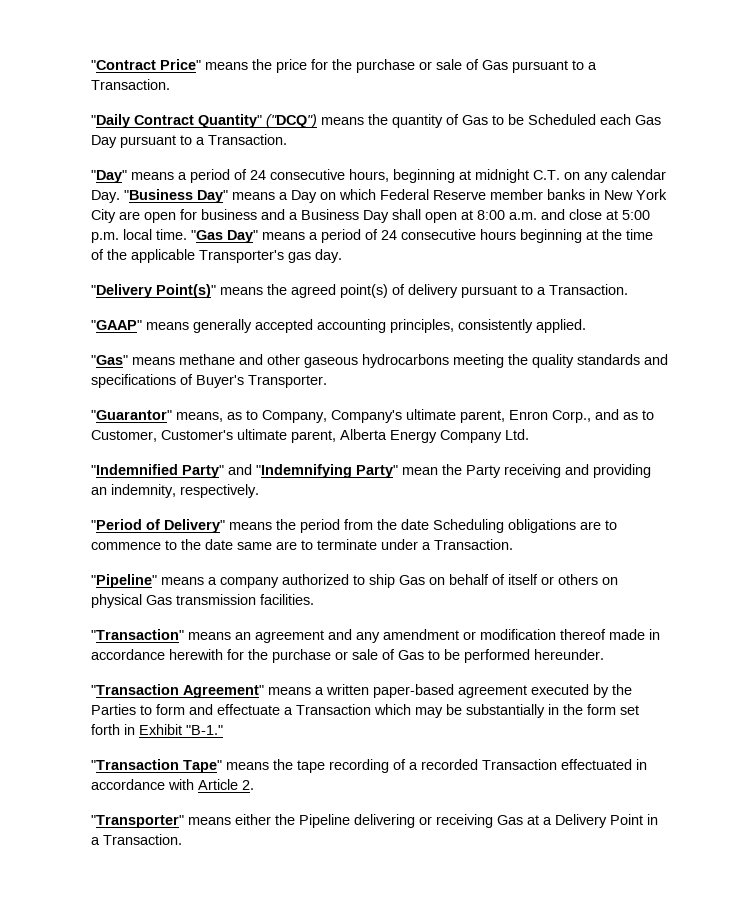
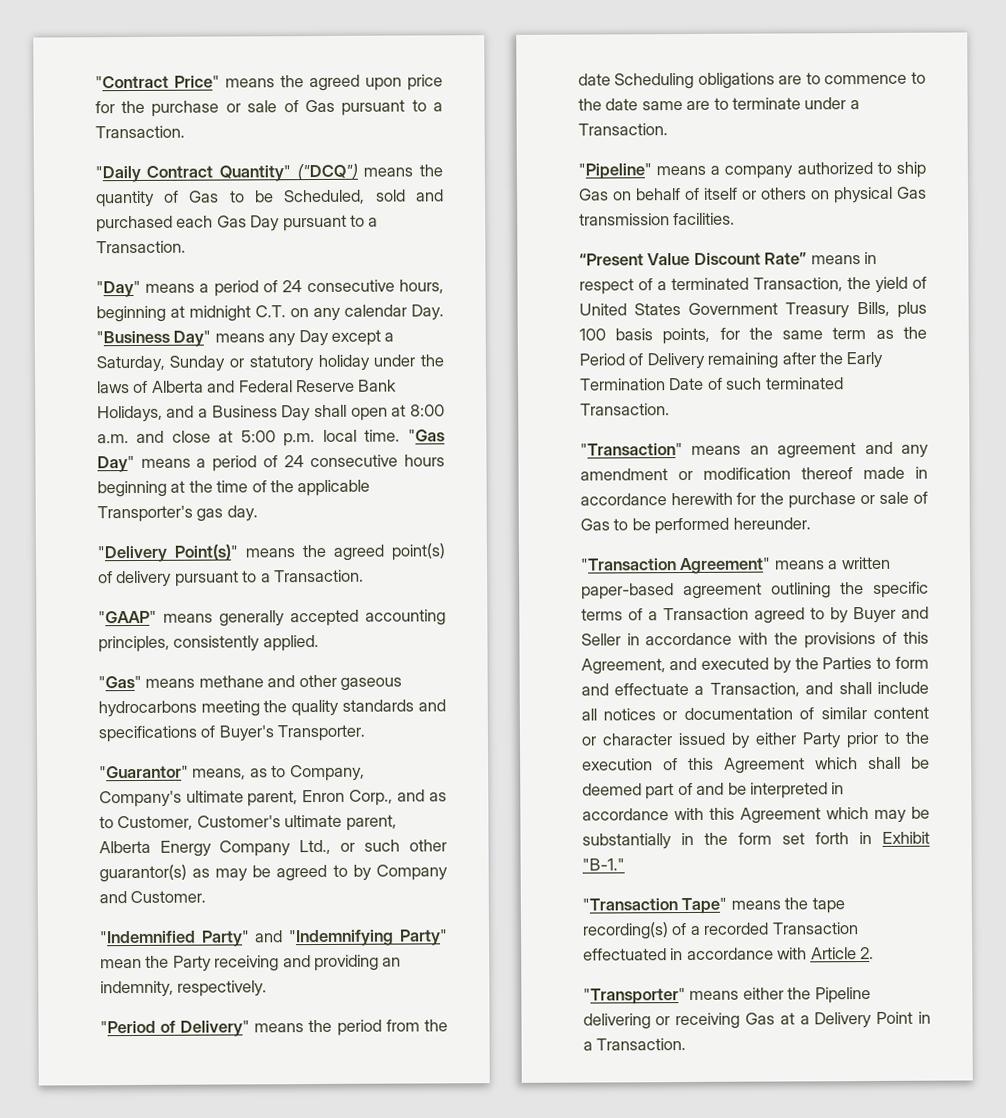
- "Contract Price" means the price for the purchase or sale of Gas pursuant to a Transaction.
+ "Contract Price" means the agreed upon price for the purchase or sale of Gas pursuant to a Transaction.
- "Daily Contract Quantity" ("DCQ") means the quantity of Gas to be Scheduled each Gas Day pursuant to a Transaction.
+ "Daily Contract Quantity" ("DCQ") means the quantity of Gas to be Scheduled, sold and purchased each Gas Day pursuant to a Transaction.
- "Day" means a period of 24 consecutive hours, beginning at midnight C.T. on any calendar Day. "Business Day" means a Day on which Federal Reserve member banks in New York City are open for business and a Business Day shall open at 8:00 a.m. and close at 5:00 p.m. local time.
+ "Day" means a period of 24 consecutive hours, beginning at midnight C.T. on any calendar Day. "Business Day" means any Day except a Saturday, Sunday or statutory holiday under the laws of Alberta and Federal Reserve Bank Holidays, and a Business Day shall open at 8:00 a.m. and close at 5:00 p.m. local time.
- "Guarantor" means, as to Company, Company's ultimate parent, Enron Corp., and as to Customer, Customer's ultimate parent, Alberta Energy Company Ltd.
+ "Guarantor" means, as to Company, Company's ultimate parent, Enron Corp., and as to Customer, Customer's ultimate parent, Alberta Energy Company Ltd., or such other guarantor(s) as may be agreed to by Company and Customer.
+ “Present Value Discount Rate” means in respect of a terminated Transaction, the yield of United States Government Treasury Bills, plus 100 basis points, for the same term as the Period of Delivery remaining after the Early Termination Date of such terminated Transaction.
- "Transaction Agreement" means a written paper-based agreement executed by the Parties to form and effectuate a Transaction which may be substantially in the form set forth in Exhibit "B-1."
+ "Transaction Agreement" means a written paper-based agreement outlining the specific terms of a Transaction agreed to by Buyer and Seller in accordance with the provisions of this Agreement, and executed by the Parties to form and effectuate a Transaction, and shall include all notices or documentation of similar content or character issued by either Party prior to the execution of this Agreement which shall be deemed part of and be interpreted in accordance with this Agreement which may be substantially in the form set forth in Exhibit "B-1."
- "Transaction Tape" means the tape recording of a recorded Transaction effectuated in accordance with Article 2.
+ "Transaction Tape" means the tape recording(s) of a recorded Transaction effectuated in accordance with Article 2.

